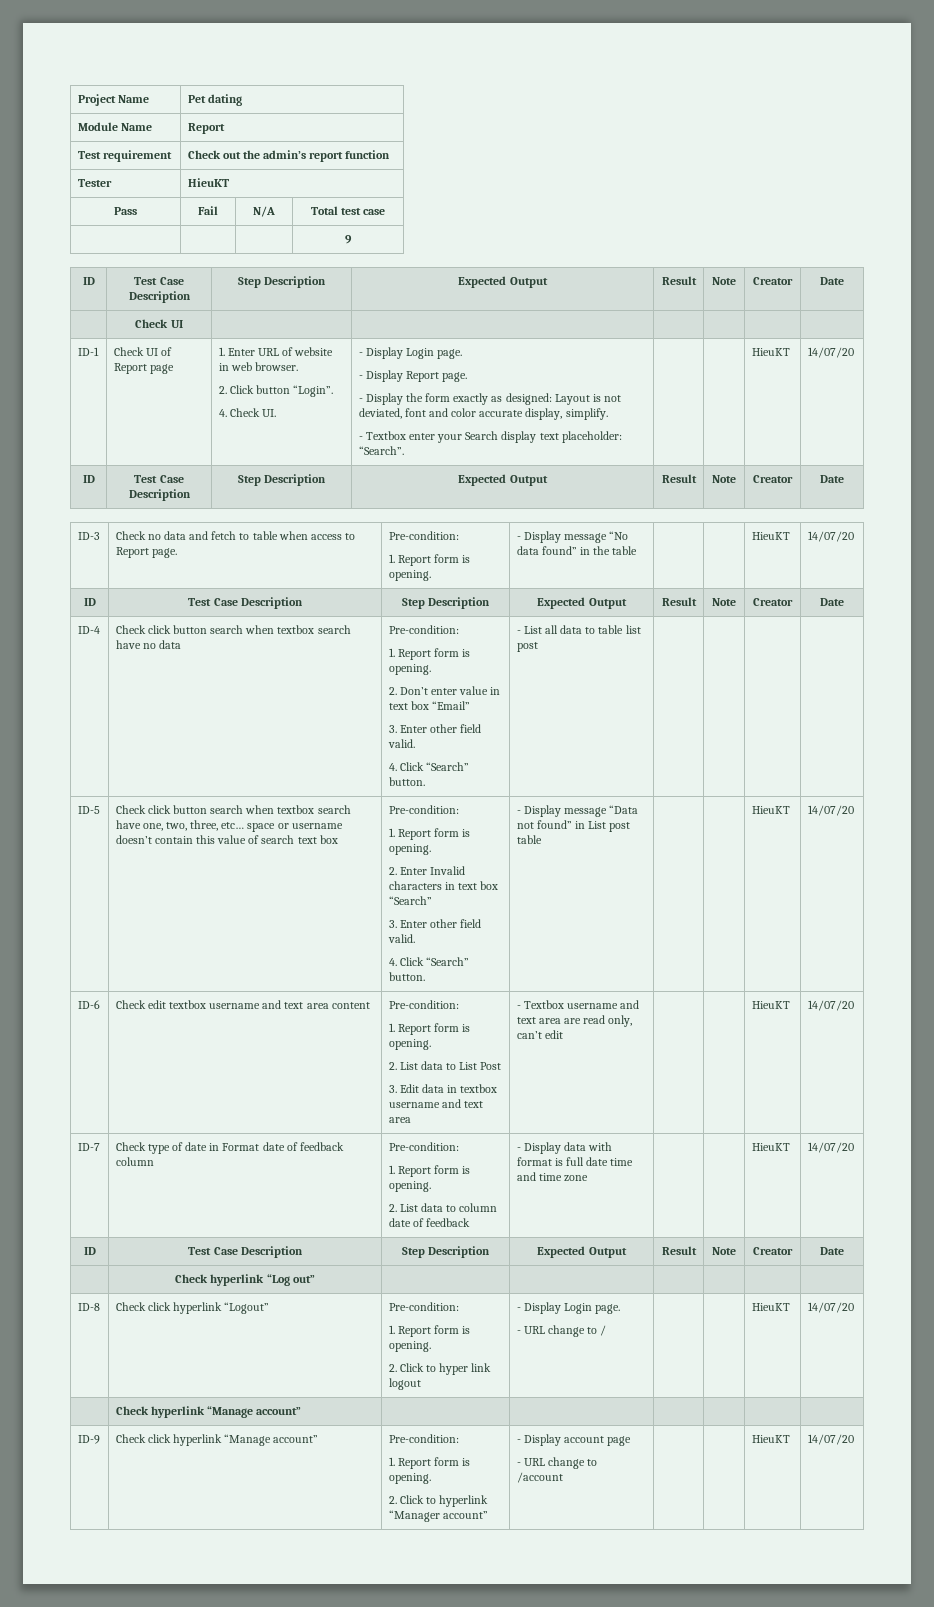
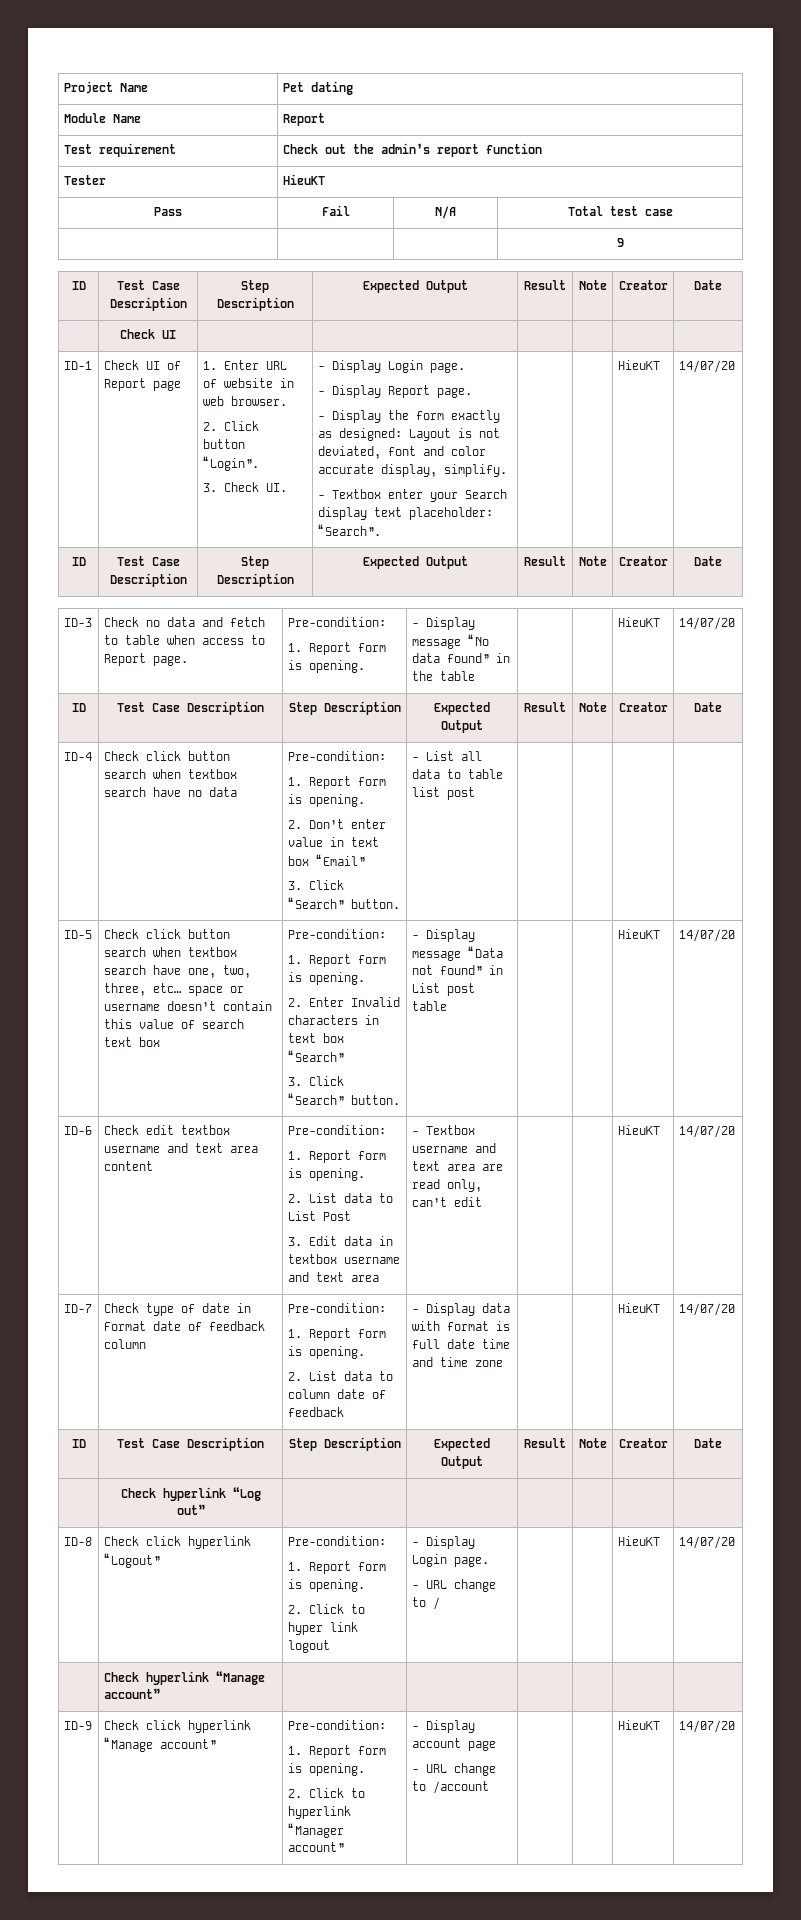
- 4. Check UI.
+ 3. Check UI.
  2. Don’t enter value in text box “Email”
- 3. Enter other field valid.
- 4. Click “Search” button.
+ 3. Click “Search” button.
  2. Enter Invalid characters in text box “Search”
- 3. Enter other field valid.
- 4. Click “Search” button.
+ 3. Click “Search” button.

